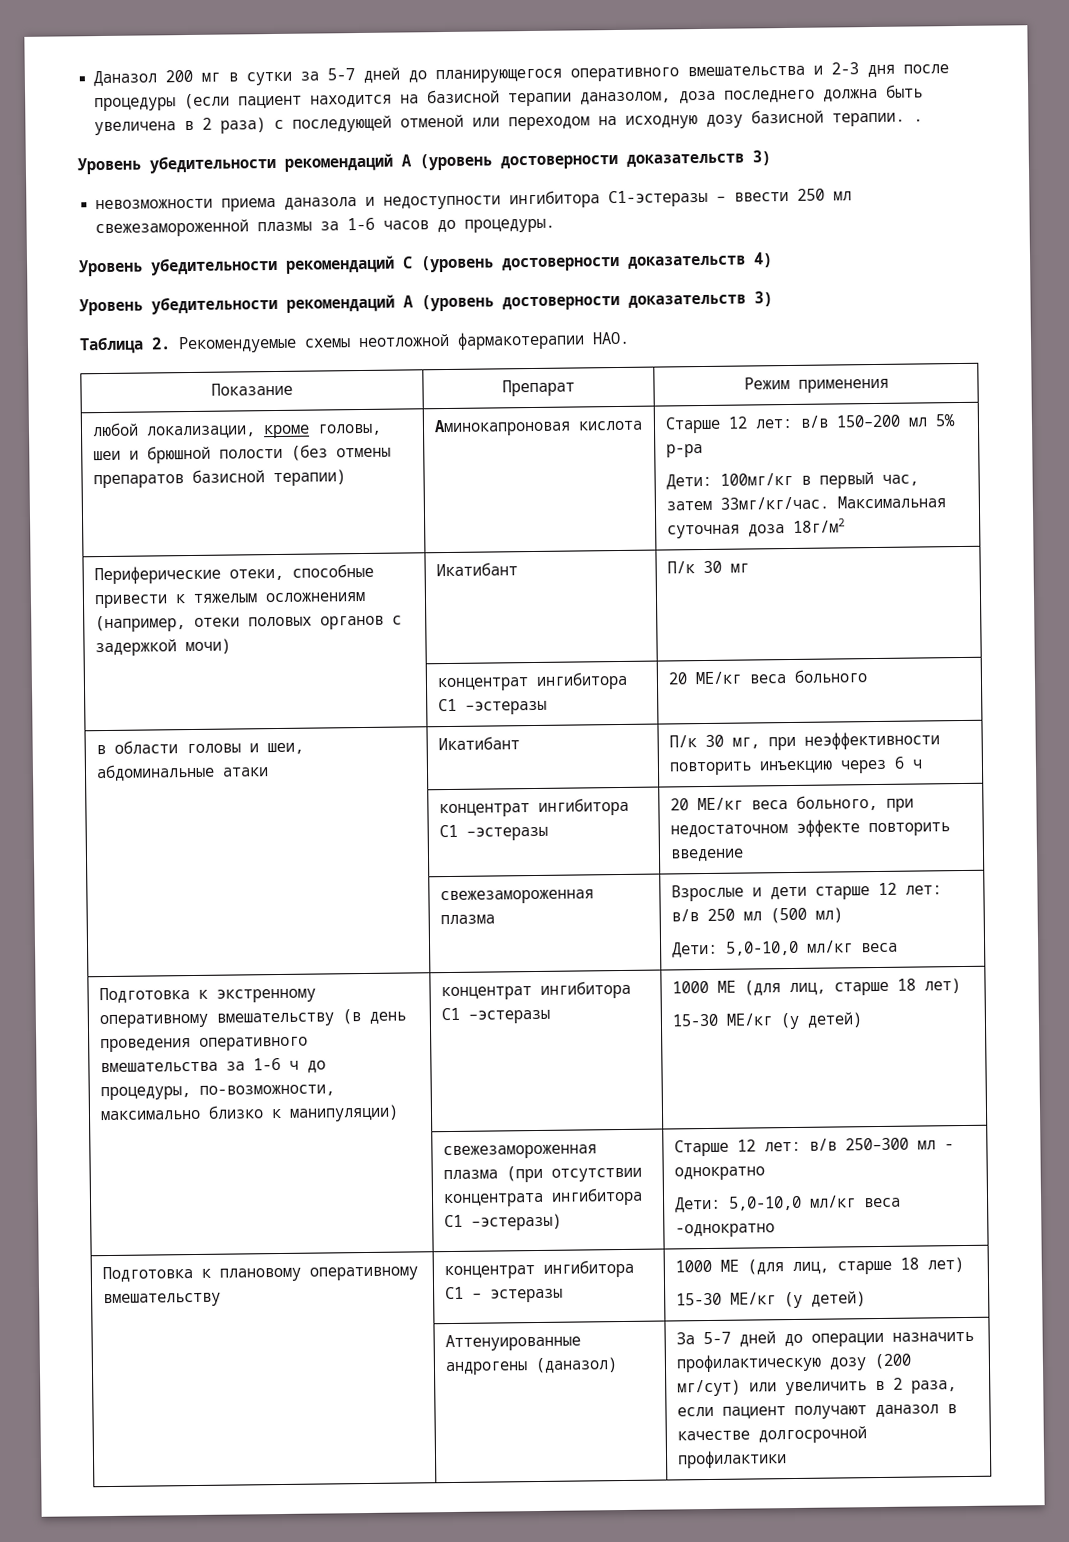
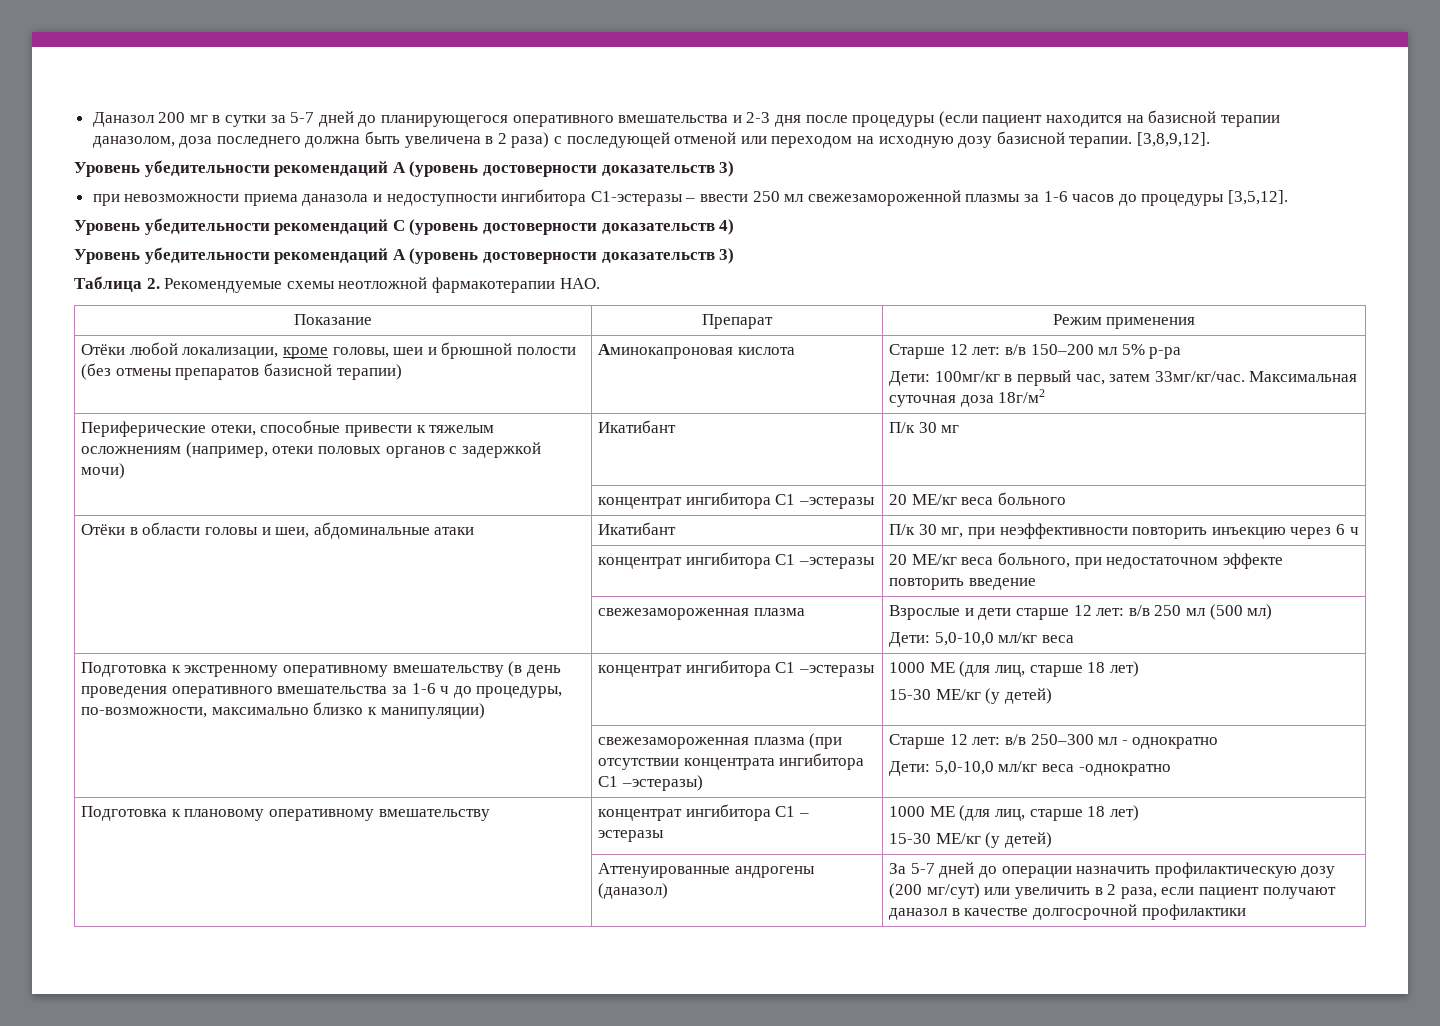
- Даназол 200 мг в сутки за 5-7 дней до планирующегося оперативного вмешательства и 2-3 дня после процедуры (если пациент находится на базисной терапии даназолом, доза последнего должна быть увеличена в 2 раза) с последующей отменой или переходом на исходную дозу базисной терапии. .
+ Даназол 200 мг в сутки за 5-7 дней до планирующегося оперативного вмешательства и 2-3 дня после процедуры (если пациент находится на базисной терапии даназолом, доза последнего должна быть увеличена в 2 раза) с последующей отменой или переходом на исходную дозу базисной терапии. [3,8,9,12].
  Уровень убедительности рекомендаций A (уровень достоверности доказательств 3)
- невозможности приема даназола и недоступности ингибитора С1-эстеразы – ввести 250 мл свежезамороженной плазмы за 1-6 часов до процедуры.
+ при невозможности приема даназола и недоступности ингибитора С1-эстеразы – ввести 250 мл свежезамороженной плазмы за 1-6 часов до процедуры [3,5,12].
- любой локализации, кроме головы, шеи и брюшной полости (без отмены препаратов базисной терапии) | Аминокапроновая кислота | Старше 12 лет: в/в 150–200 мл 5% р-ра
+ Отёки любой локализации, кроме головы, шеи и брюшной полости (без отмены препаратов базисной терапии) | Аминокапроновая кислота | Старше 12 лет: в/в 150–200 мл 5% р-ра
- в области головы и шеи, абдоминальные атаки | Икатибант | П/к 30 мг, при неэффективности повторить инъекцию через 6 ч
+ Отёки в области головы и шеи, абдоминальные атаки | Икатибант | П/к 30 мг, при неэффективности повторить инъекцию через 6 ч

